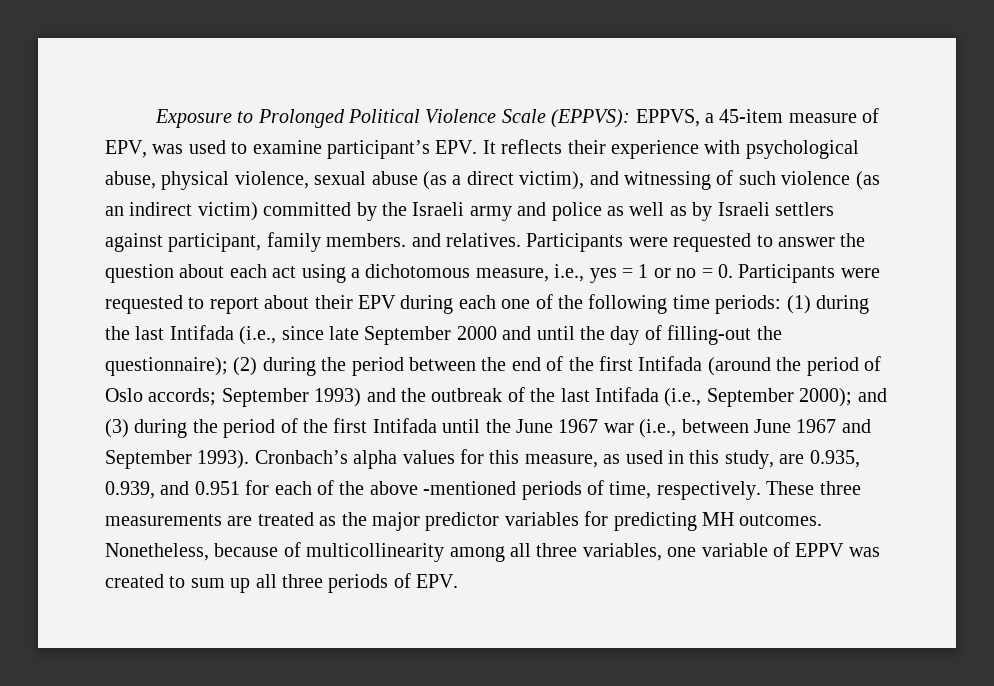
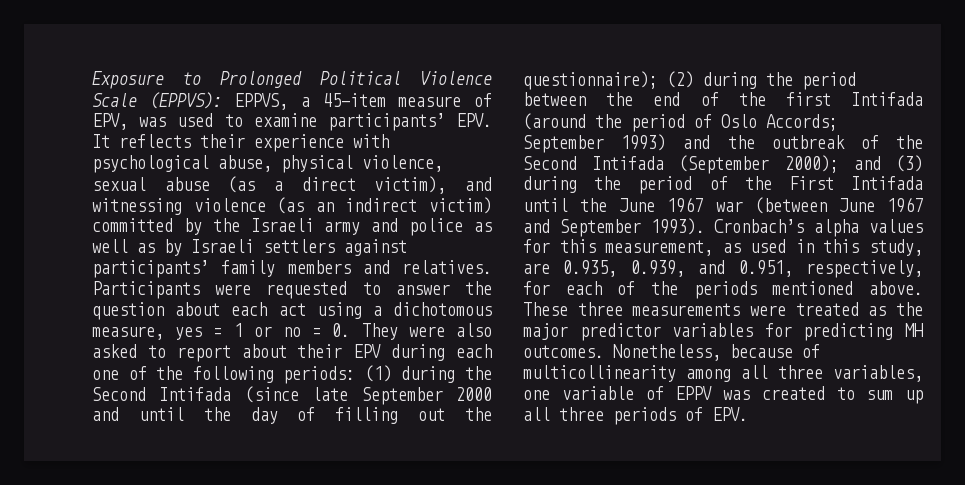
- Exposure to Prolonged Political Violence Scale (EPPVS): EPPVS, a 45-item measure of EPV, was used to examine participant’s EPV. It reflects their experience with psychological abuse, physical violence, sexual abuse (as a direct victim), and witnessing of such violence (as an indirect victim) committed by the Israeli army and police as well as by Israeli settlers against participant, family members. and relatives.
+ Exposure to Prolonged Political Violence Scale (EPPVS): EPPVS, a 45-item measure of EPV, was used to examine participants’ EPV. It reflects their experience with psychological abuse, physical violence, sexual abuse (as a direct victim), and witnessing violence (as an indirect victim) committed by the Israeli army and police as well as by Israeli settlers against participants’ family members and relatives.
- Participants were requested to answer the question about each act using a dichotomous measure, i.e., yes = 1 or no = 0. Participants were requested to report about their EPV during each one of the following time periods:
+ Participants were requested to answer the question about each act using a dichotomous measure, yes = 1 or no = 0. They were also asked to report about their EPV during each one of the following periods:
- (1) during the last Intifada (i.e., since late September 2000 and until the day of filling-out the questionnaire);
+ (1) during the Second Intifada (since late September 2000 and until the day of filling out the questionnaire);
- (2) during the period between the end of the first Intifada (around the period of Oslo accords;
+ (2) during the period between the end of the first Intifada (around the period of Oslo Accords;
- September 1993) and the outbreak of the last Intifada (i.e., September 2000);
+ September 1993) and the outbreak of the Second Intifada (September 2000);
- and (3) during the period of the first Intifada until the June 1967 war (i.e., between June 1967 and September 1993).
+ and (3) during the period of the First Intifada until the June 1967 war (between June 1967 and September 1993).
- Cronbach’s alpha values for this measure, as used in this study, are 0.935, 0.939, and 0.951 for each of the above -mentioned periods of time, respectively.
+ Cronbach’s alpha values for this measurement, as used in this study, are 0.935, 0.939, and 0.951, respectively, for each of the periods mentioned above.
- These three measurements are treated as the major predictor variables for predicting MH outcomes.
+ These three measurements were treated as the major predictor variables for predicting MH outcomes.

